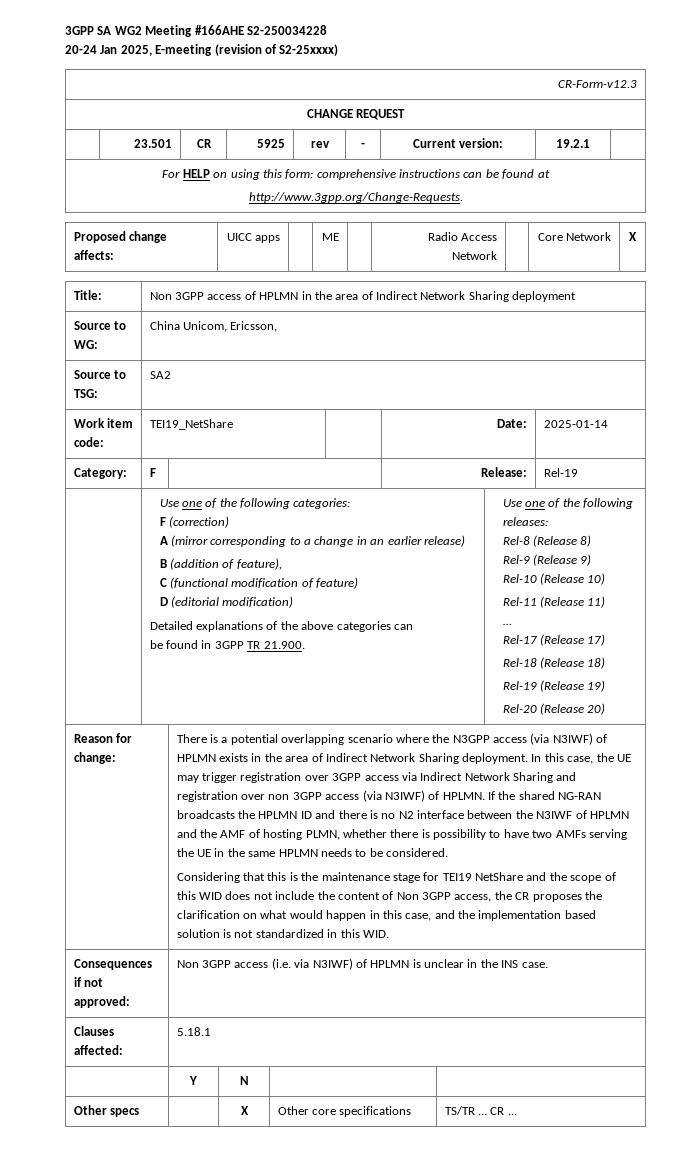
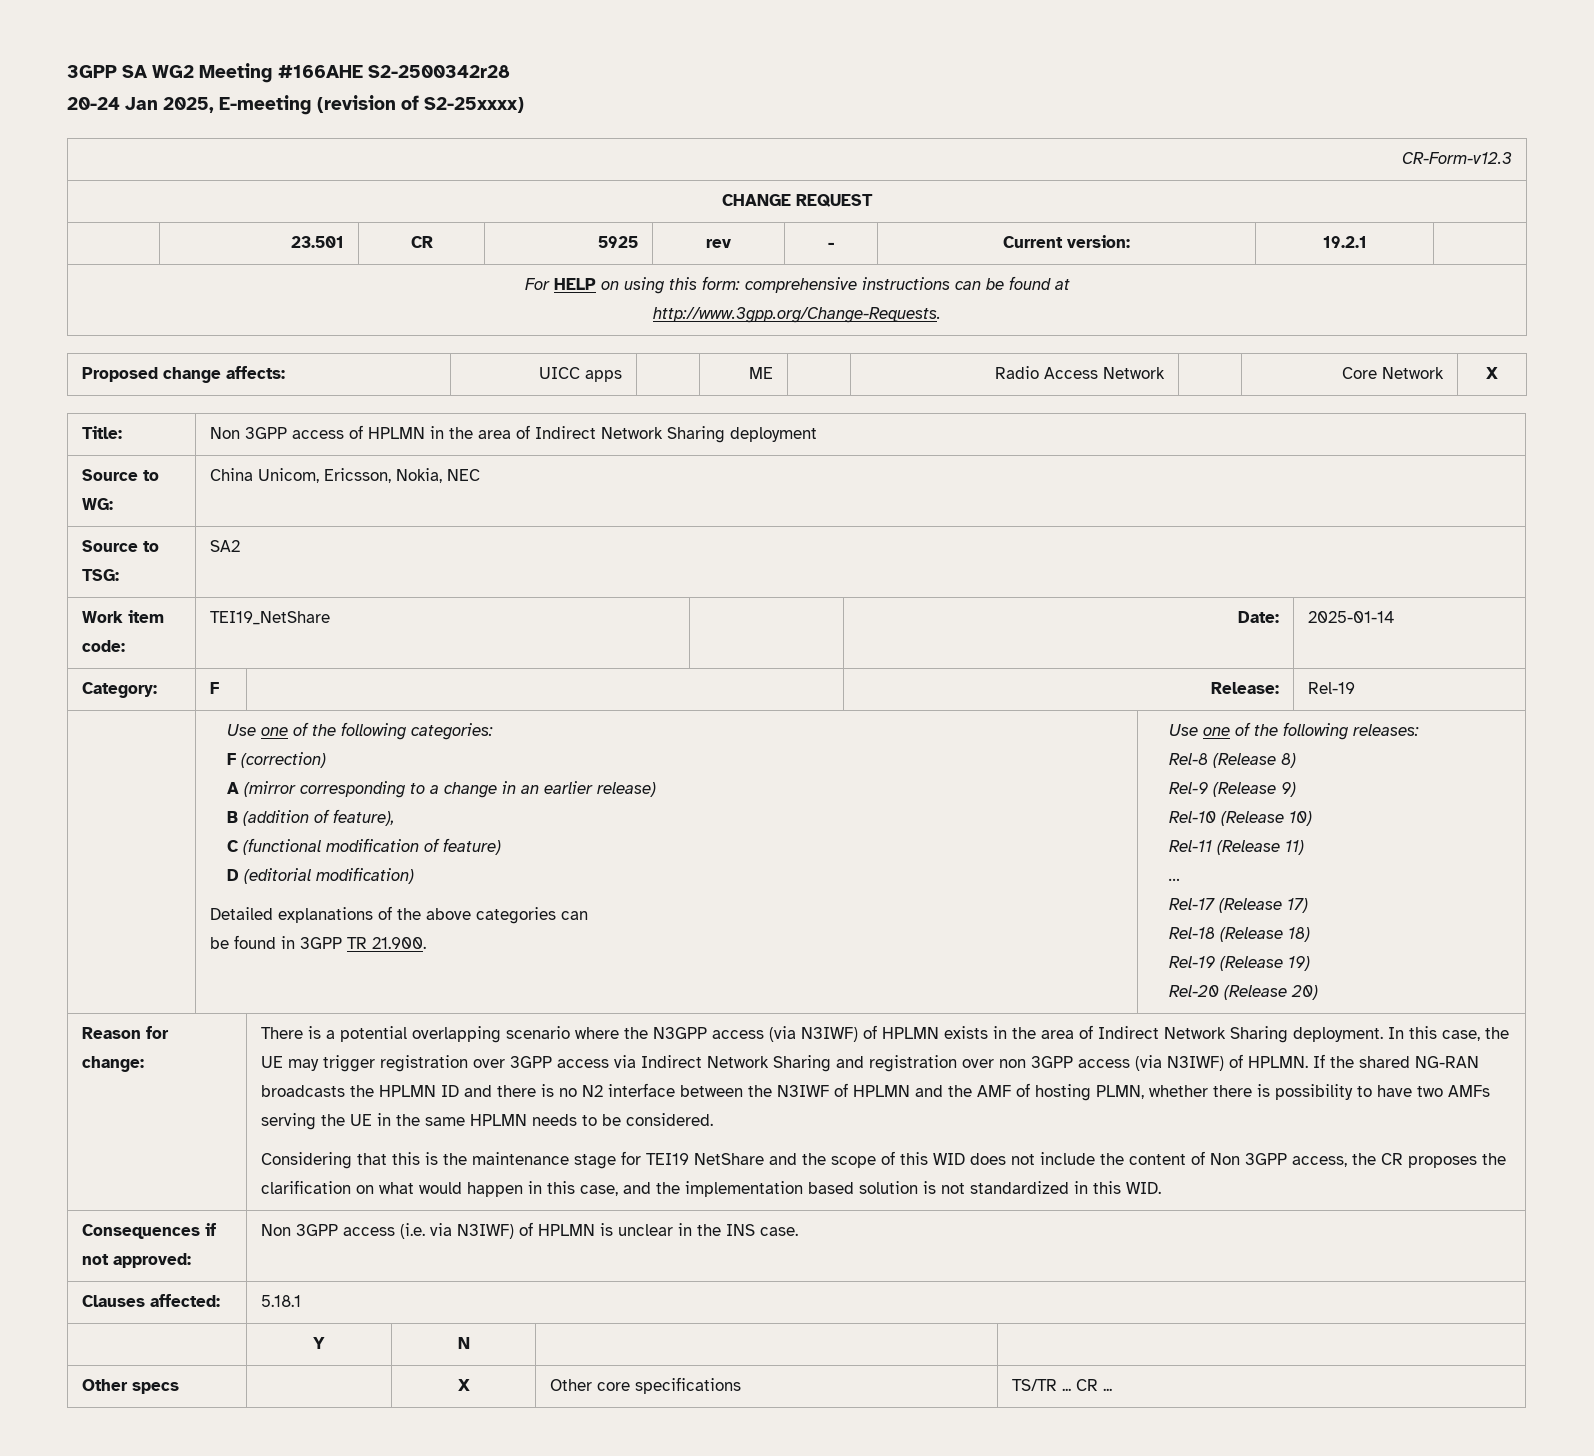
- 3GPP SA WG2 Meeting #166AHE S2-250034228
+ 3GPP SA WG2 Meeting #166AHE S2-2500342r28
- Source to WG: | China Unicom, Ericsson,
+ Source to WG: | China Unicom, Ericsson, Nokia, NEC

